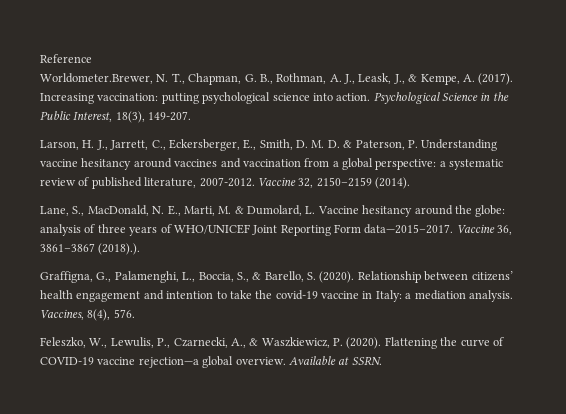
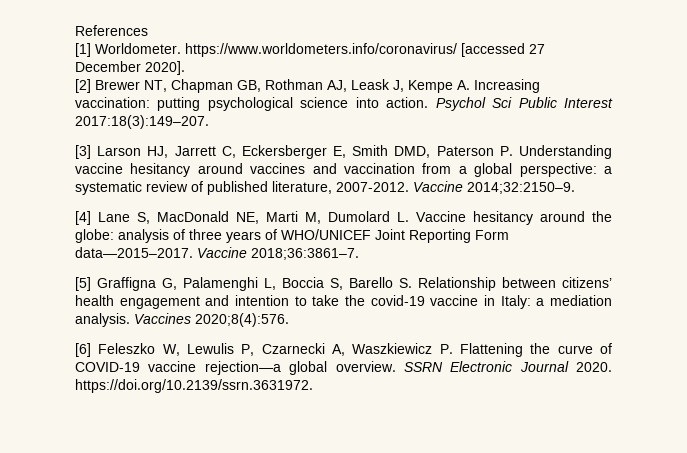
- Reference
- Worldometer.Brewer, N. T., Chapman, G. B., Rothman, A. J., Leask, J., & Kempe, A. (2017). Increasing vaccination: putting psychological science into action.
+ References
+ [1] Worldometer. https://www.worldometers.info/coronavirus/ [accessed 27 December 2020].
+ [2] Brewer NT, Chapman GB, Rothman AJ, Leask J, Kempe A. Increasing vaccination: putting psychological science into action.
- Psychological Science in the Public Interest, 18(3), 149-207.
- Larson, H. J., Jarrett, C., Eckersberger, E., Smith, D. M. D. & Paterson, P. Understanding vaccine hesitancy around vaccines and vaccination from a global perspective: a systematic review of published literature, 2007-2012.
+ Psychol Sci Public Interest 2017:18(3):149–207.
+ [3] Larson HJ, Jarrett C, Eckersberger E, Smith DMD, Paterson P. Understanding vaccine hesitancy around vaccines and vaccination from a global perspective: a systematic review of published literature, 2007-2012.
- Vaccine 32, 2150–2159 (2014).
- Lane, S., MacDonald, N. E., Marti, M. & Dumolard, L. Vaccine hesitancy around the globe: analysis of three years of WHO/UNICEF Joint Reporting Form data—2015–2017.
+ Vaccine 2014;32:2150–9.
+ [4] Lane S, MacDonald NE, Marti M, Dumolard L. Vaccine hesitancy around the globe: analysis of three years of WHO/UNICEF Joint Reporting Form data—2015–2017.
- Vaccine 36, 3861–3867 (2018).).
- Graffigna, G., Palamenghi, L., Boccia, S., & Barello, S. (2020). Relationship between citizens’ health engagement and intention to take the covid-19 vaccine in Italy: a mediation analysis.
+ Vaccine 2018;36:3861–7.
+ [5] Graffigna G, Palamenghi L, Boccia S, Barello S. Relationship between citizens’ health engagement and intention to take the covid-19 vaccine in Italy: a mediation analysis.
- Vaccines, 8(4), 576.
- Feleszko, W., Lewulis, P., Czarnecki, A., & Waszkiewicz, P. (2020). Flattening the curve of COVID-19 vaccine rejection—a global overview.
+ Vaccines 2020;8(4):576.
+ [6] Feleszko W, Lewulis P, Czarnecki A, Waszkiewicz P. Flattening the curve of COVID-19 vaccine rejection—a global overview.
- Available at SSRN.
+ SSRN Electronic Journal 2020. https://doi.org/10.2139/ssrn.3631972.

